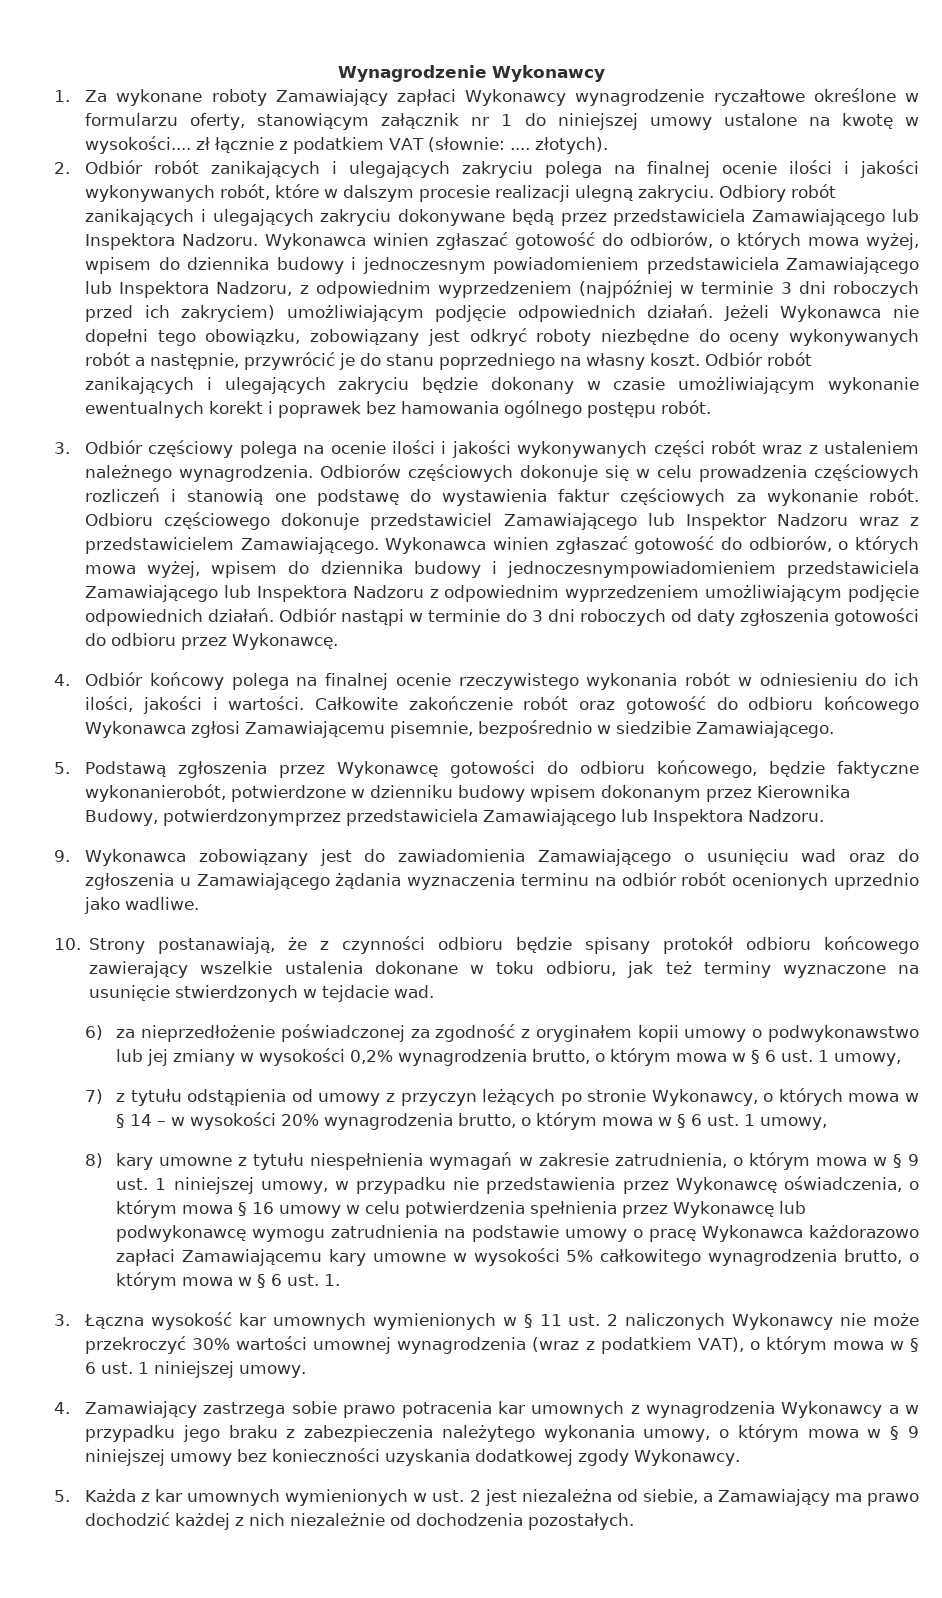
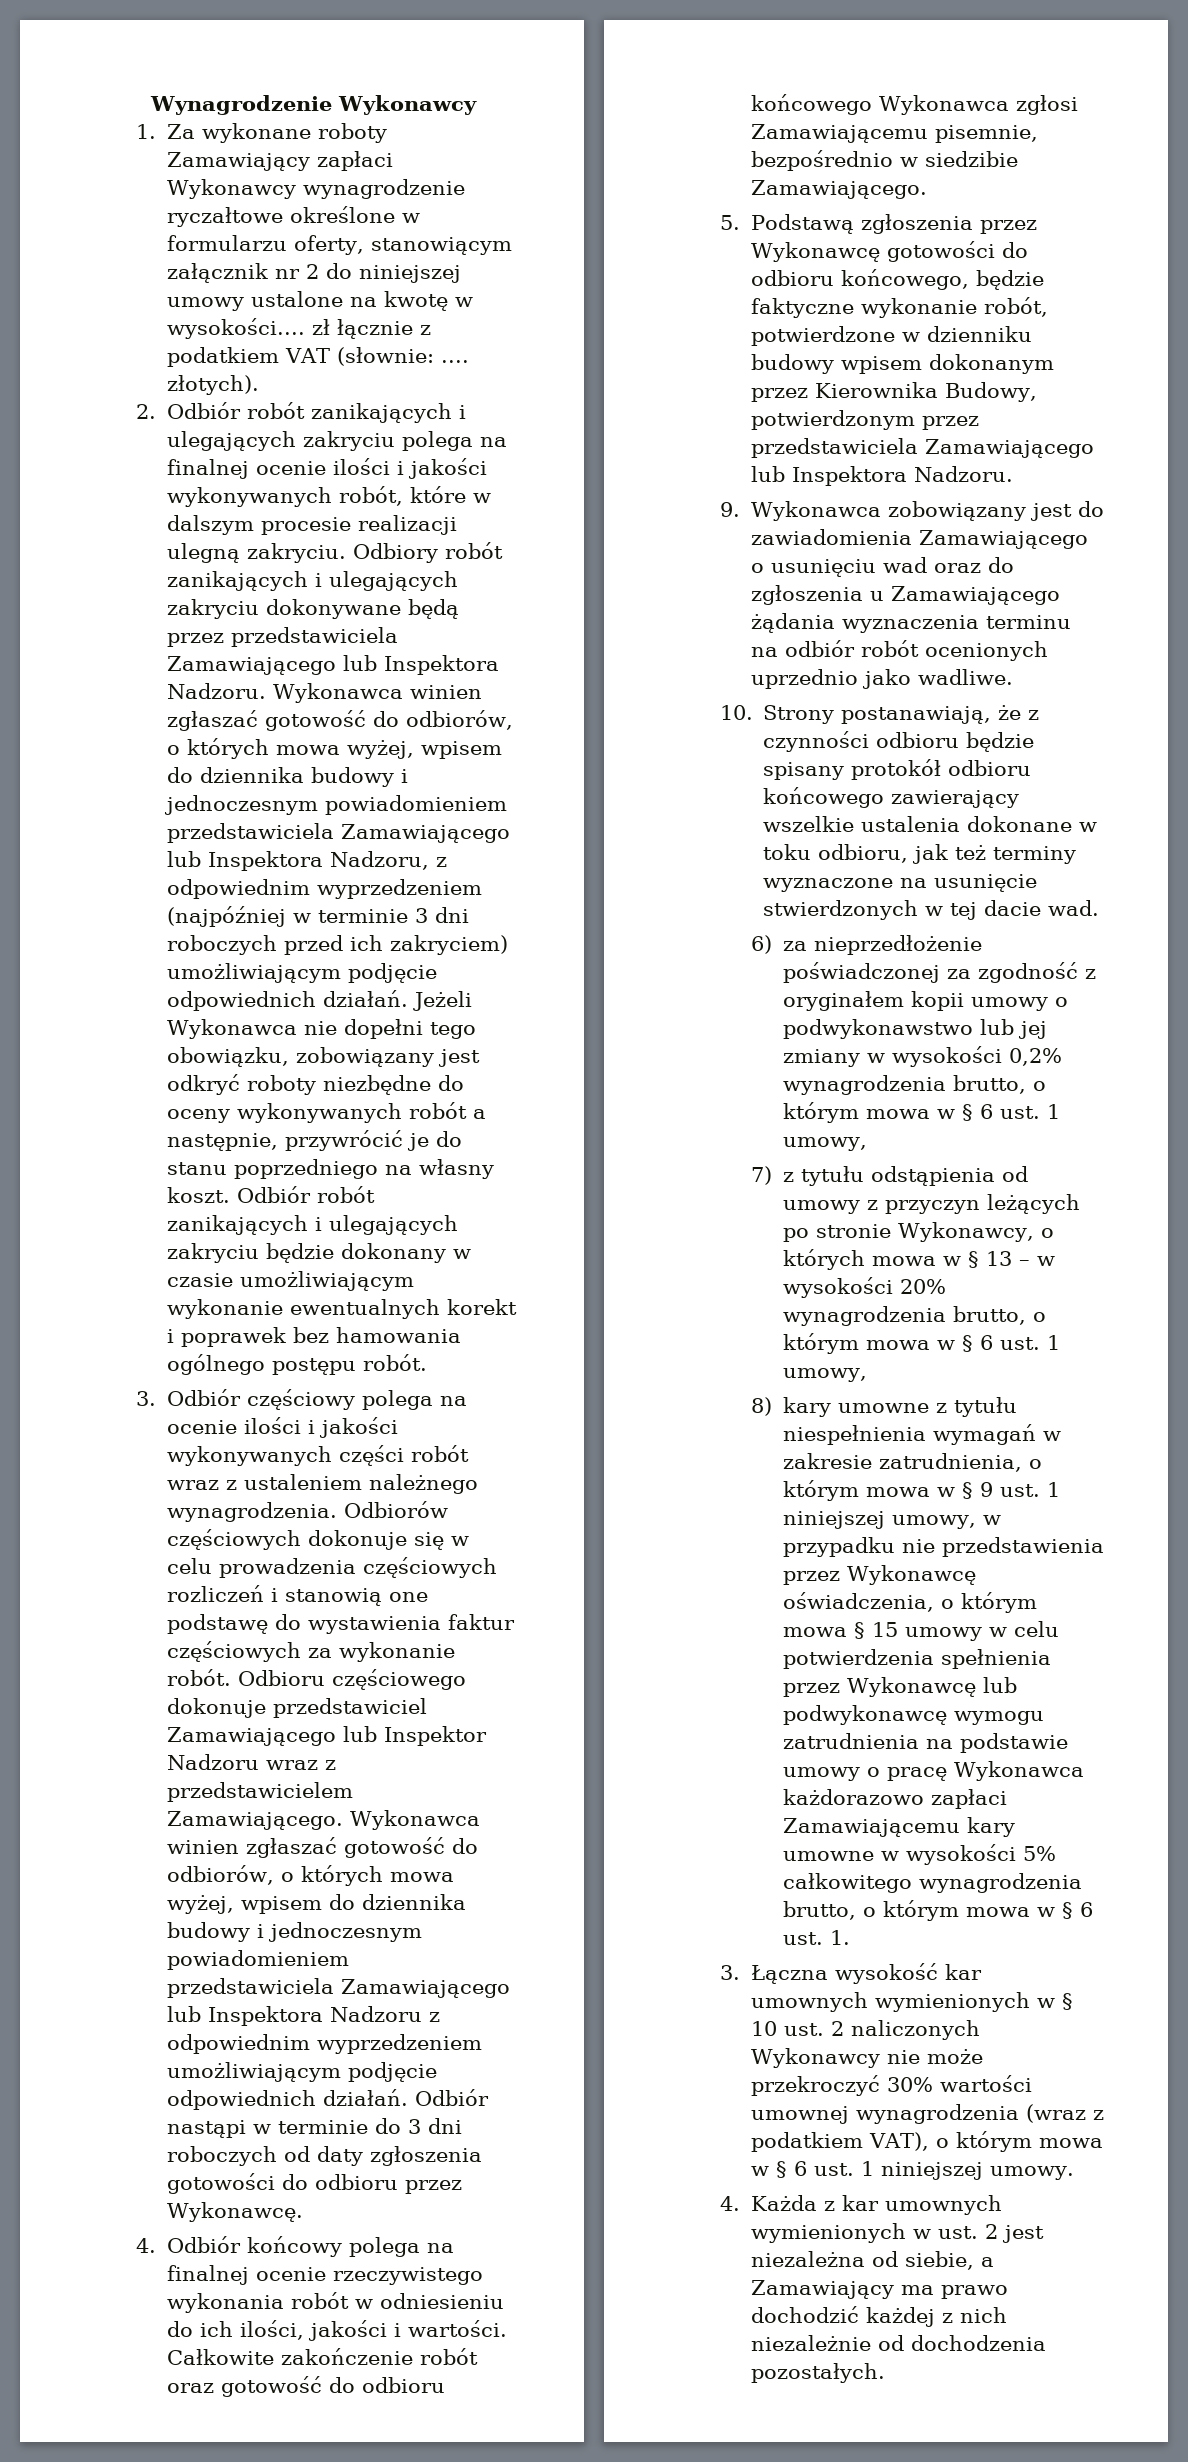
- 1. Za wykonane roboty Zamawiający zapłaci Wykonawcy wynagrodzenie ryczałtowe określone w formularzu oferty, stanowiącym załącznik nr 1 do niniejszej umowy ustalone na kwotę w wysokości.... zł łącznie z podatkiem VAT (słownie: .... złotych).
+ 1. Za wykonane roboty Zamawiający zapłaci Wykonawcy wynagrodzenie ryczałtowe określone w formularzu oferty, stanowiącym załącznik nr 2 do niniejszej umowy ustalone na kwotę w wysokości.... zł łącznie z podatkiem VAT (słownie: .... złotych).
- Wykonawca winien zgłaszać gotowość do odbiorów, o których mowa wyżej, wpisem do dziennika budowy i jednoczesnympowiadomieniem przedstawiciela Zamawiającego lub Inspektora Nadzoru z odpowiednim wyprzedzeniem umożliwiającym podjęcie odpowiednich działań.
+ Wykonawca winien zgłaszać gotowość do odbiorów, o których mowa wyżej, wpisem do dziennika budowy i jednoczesnym powiadomieniem przedstawiciela Zamawiającego lub Inspektora Nadzoru z odpowiednim wyprzedzeniem umożliwiającym podjęcie odpowiednich działań.
- 5. Podstawą zgłoszenia przez Wykonawcę gotowości do odbioru końcowego, będzie faktyczne wykonanierobót, potwierdzone w dzienniku budowy wpisem dokonanym przez Kierownika Budowy, potwierdzonymprzez przedstawiciela Zamawiającego lub Inspektora Nadzoru.
+ 5. Podstawą zgłoszenia przez Wykonawcę gotowości do odbioru końcowego, będzie faktyczne wykonanie robót, potwierdzone w dzienniku budowy wpisem dokonanym przez Kierownika Budowy, potwierdzonym przez przedstawiciela Zamawiającego lub Inspektora Nadzoru.
- 10. Strony postanawiają, że z czynności odbioru będzie spisany protokół odbioru końcowego zawierający wszelkie ustalenia dokonane w toku odbioru, jak też terminy wyznaczone na usunięcie stwierdzonych w tejdacie wad.
+ 10. Strony postanawiają, że z czynności odbioru będzie spisany protokół odbioru końcowego zawierający wszelkie ustalenia dokonane w toku odbioru, jak też terminy wyznaczone na usunięcie stwierdzonych w tej dacie wad.
- 7) z tytułu odstąpienia od umowy z przyczyn leżących po stronie Wykonawcy, o których mowa w § 14 – w wysokości 20% wynagrodzenia brutto, o którym mowa w § 6 ust. 1 umowy,
+ 7) z tytułu odstąpienia od umowy z przyczyn leżących po stronie Wykonawcy, o których mowa w § 13 – w wysokości 20% wynagrodzenia brutto, o którym mowa w § 6 ust. 1 umowy,
- 8) kary umowne z tytułu niespełnienia wymagań w zakresie zatrudnienia, o którym mowa w § 9 ust. 1 niniejszej umowy, w przypadku nie przedstawienia przez Wykonawcę oświadczenia, o którym mowa § 16 umowy w celu potwierdzenia spełnienia przez Wykonawcę lub podwykonawcę wymogu zatrudnienia na podstawie umowy o pracę Wykonawca każdorazowo zapłaci Zamawiającemu kary umowne w wysokości 5% całkowitego wynagrodzenia brutto, o którym mowa w § 6 ust. 1.
+ 8) kary umowne z tytułu niespełnienia wymagań w zakresie zatrudnienia, o którym mowa w § 9 ust. 1 niniejszej umowy, w przypadku nie przedstawienia przez Wykonawcę oświadczenia, o którym mowa § 15 umowy w celu potwierdzenia spełnienia przez Wykonawcę lub podwykonawcę wymogu zatrudnienia na podstawie umowy o pracę Wykonawca każdorazowo zapłaci Zamawiającemu kary umowne w wysokości 5% całkowitego wynagrodzenia brutto, o którym mowa w § 6 ust. 1.
- 3. Łączna wysokość kar umownych wymienionych w § 11 ust. 2 naliczonych Wykonawcy nie może przekroczyć 30% wartości umownej wynagrodzenia (wraz z podatkiem VAT), o którym mowa w § 6 ust. 1 niniejszej umowy.
+ 3. Łączna wysokość kar umownych wymienionych w § 10 ust. 2 naliczonych Wykonawcy nie może przekroczyć 30% wartości umownej wynagrodzenia (wraz z podatkiem VAT), o którym mowa w § 6 ust. 1 niniejszej umowy.
- 4. Zamawiający zastrzega sobie prawo potracenia kar umownych z wynagrodzenia Wykonawcy a w przypadku jego braku z zabezpieczenia należytego wykonania umowy, o którym mowa w § 9 niniejszej umowy bez konieczności uzyskania dodatkowej zgody Wykonawcy.
- 5. Każda z kar umownych wymienionych w ust. 2 jest niezależna od siebie, a Zamawiający ma prawo dochodzić każdej z nich niezależnie od dochodzenia pozostałych.
+ 4. Każda z kar umownych wymienionych w ust. 2 jest niezależna od siebie, a Zamawiający ma prawo dochodzić każdej z nich niezależnie od dochodzenia pozostałych.

